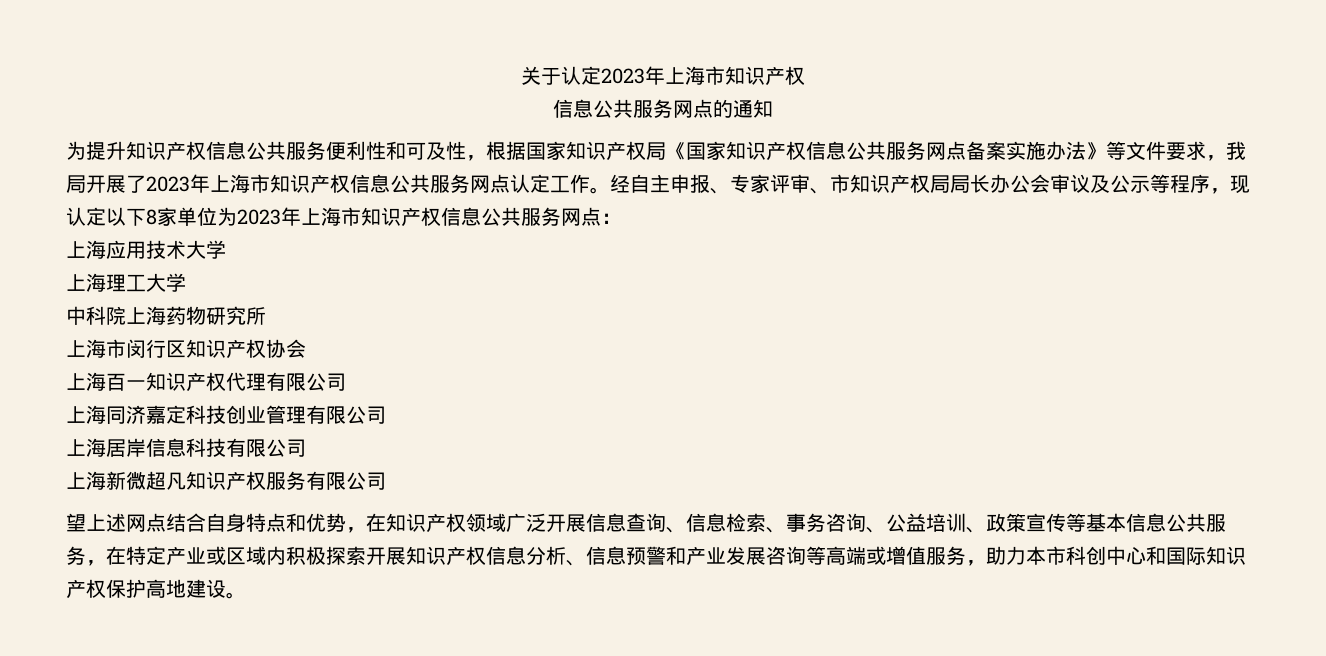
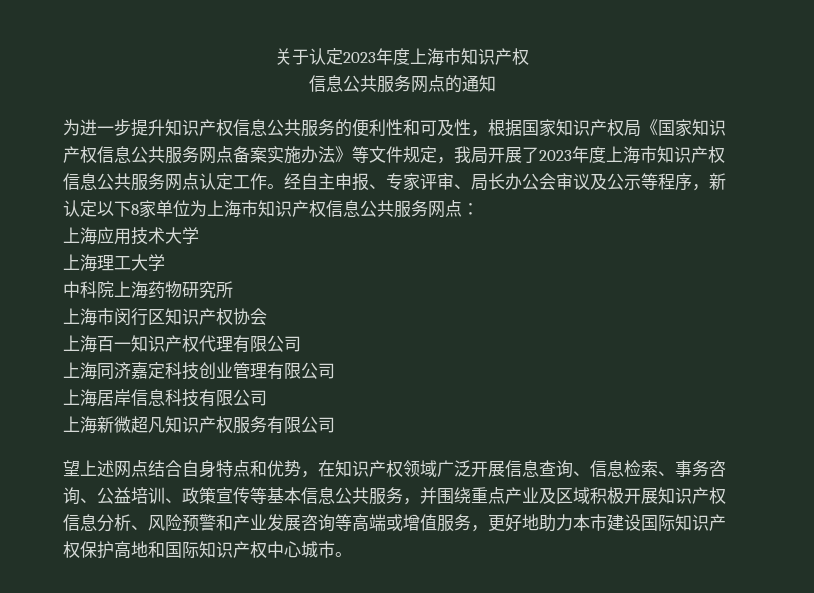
- 关于认定2023年上海市知识产权
+ 关于认定2023年度上海市知识产权
- 为提升知识产权信息公共服务便利性和可及性，根据国家知识产权局《国家知识产权信息公共服务网点备案实施办法》等文件要求，我局开展了2023年上海市知识产权信息公共服务网点认定工作。
+ 为进一步提升知识产权信息公共服务的便利性和可及性，根据国家知识产权局《国家知识产权信息公共服务网点备案实施办法》等文件规定，我局开展了2023年度上海市知识产权信息公共服务网点认定工作。
- 经自主申报、专家评审、市知识产权局局长办公会审议及公示等程序，现认定以下8家单位为2023年上海市知识产权信息公共服务网点：
+ 经自主申报、专家评审、局长办公会审议及公示等程序，新认定以下8家单位为上海市知识产权信息公共服务网点：
- 望上述网点结合自身特点和优势，在知识产权领域广泛开展信息查询、信息检索、事务咨询、公益培训、政策宣传等基本信息公共服务，在特定产业或区域内积极探索开展知识产权信息分析、信息预警和产业发展咨询等高端或增值服务，助力本市科创中心和国际知识产权保护高地建设。
+ 望上述网点结合自身特点和优势，在知识产权领域广泛开展信息查询、信息检索、事务咨询、公益培训、政策宣传等基本信息公共服务，并围绕重点产业及区域积极开展知识产权信息分析、风险预警和产业发展咨询等高端或增值服务，更好地助力本市建设国际知识产权保护高地和国际知识产权中心城市。

